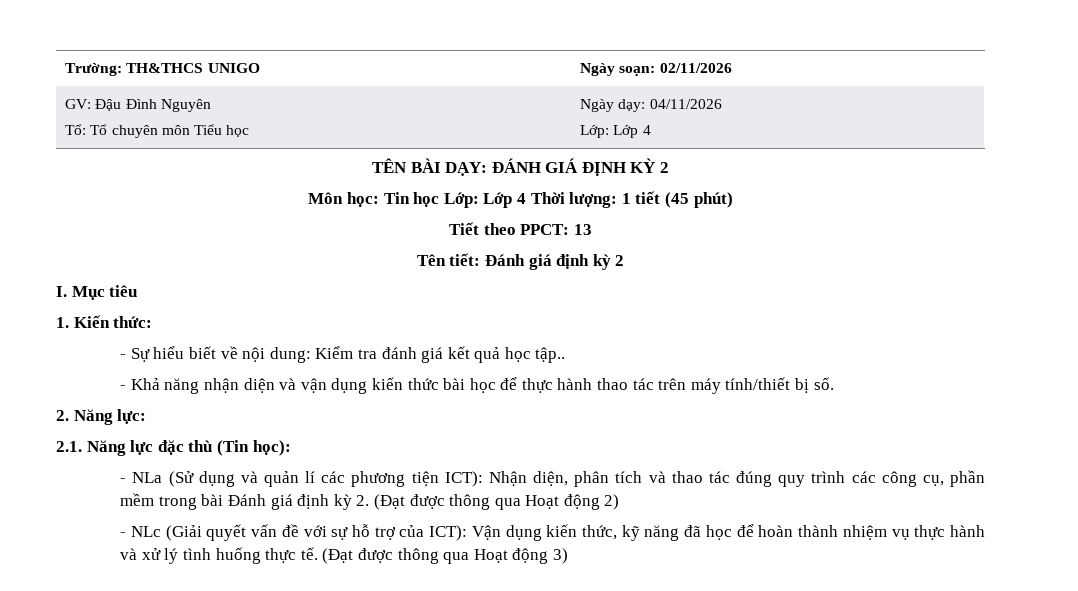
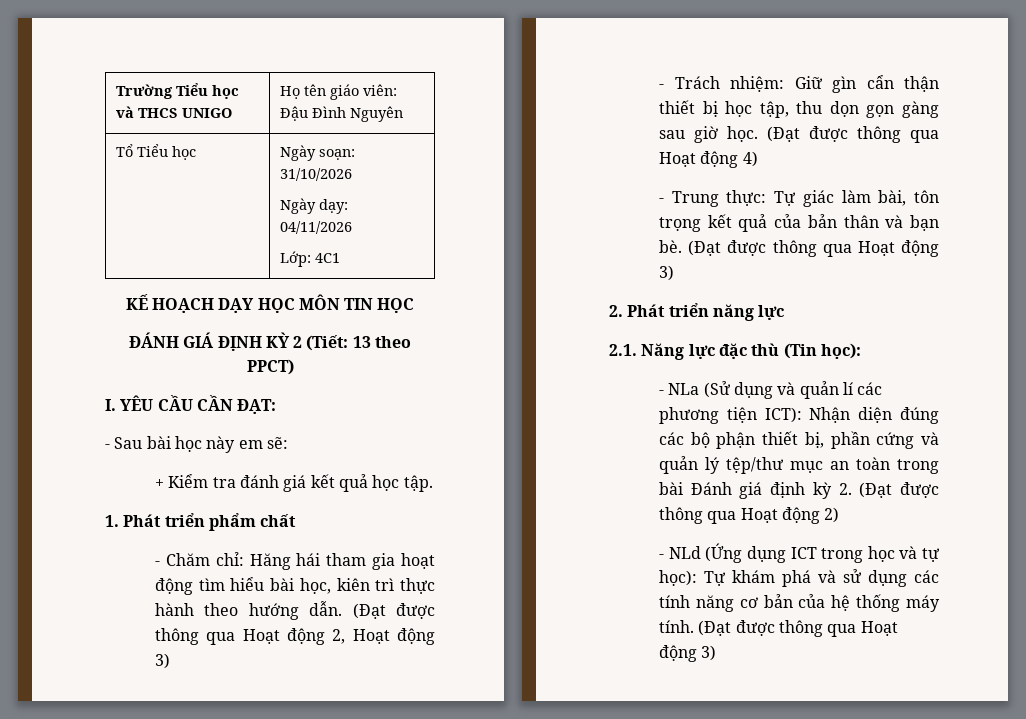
- Trường: TH&THCS UNIGO | Ngày soạn: 02/11/2026
- GV: Đậu Đình Nguyên
- Tổ: Tổ chuyên môn Tiểu học | Ngày dạy: 04/11/2026
- Lớp: Lớp 4
- TÊN BÀI DẠY: ĐÁNH GIÁ ĐỊNH KỲ 2
- Môn học: Tin học Lớp: Lớp 4 Thời lượng: 1 tiết (45 phút)
- Tiết theo PPCT: 13
- Tên tiết: Đánh giá định kỳ 2
- I. Mục tiêu
- 1. Kiến thức:
- - Sự hiểu biết về nội dung: Kiểm tra đánh giá kết quả học tập..
- - Khả năng nhận diện và vận dụng kiến thức bài học để thực hành thao tác trên máy tính/thiết bị số.
- 2. Năng lực:
+ Trường Tiểu học và THCS UNIGO | Họ tên giáo viên: Đậu Đình Nguyên
+ Tổ Tiểu học | Ngày soạn: 31/10/2026
+ Ngày dạy: 04/11/2026
+ Lớp: 4C1
+ KẾ HOẠCH DẠY HỌC MÔN TIN HỌC
+ ĐÁNH GIÁ ĐỊNH KỲ 2 (Tiết: 13 theo PPCT)
+ I. YÊU CẦU CẦN ĐẠT:
+ - Sau bài học này em sẽ:
+ + Kiểm tra đánh giá kết quả học tập.
+ 1. Phát triển phẩm chất
+ - Chăm chỉ: Hăng hái tham gia hoạt động tìm hiểu bài học, kiên trì thực hành theo hướng dẫn. (Đạt được thông qua Hoạt động 2, Hoạt động 3)
+ - Trách nhiệm: Giữ gìn cẩn thận thiết bị học tập, thu dọn gọn gàng sau giờ học. (Đạt được thông qua Hoạt động 4)
+ - Trung thực: Tự giác làm bài, tôn trọng kết quả của bản thân và bạn bè. (Đạt được thông qua Hoạt động 3)
+ 2. Phát triển năng lực
- - NLa (Sử dụng và quản lí các phương tiện ICT): Nhận diện, phân tích và thao tác đúng quy trình các công cụ, phần mềm trong bài Đánh giá định kỳ 2. (Đạt được thông qua Hoạt động 2)
+ - NLa (Sử dụng và quản lí các phương tiện ICT): Nhận diện đúng các bộ phận thiết bị, phần cứng và quản lý tệp/thư mục an toàn trong bài Đánh giá định kỳ 2. (Đạt được thông qua Hoạt động 2)
- - NLc (Giải quyết vấn đề với sự hỗ trợ của ICT): Vận dụng kiến thức, kỹ năng đã học để hoàn thành nhiệm vụ thực hành và xử lý tình huống thực tế.
+ - NLd (Ứng dụng ICT trong học và tự học): Tự khám phá và sử dụng các tính năng cơ bản của hệ thống máy tính.

